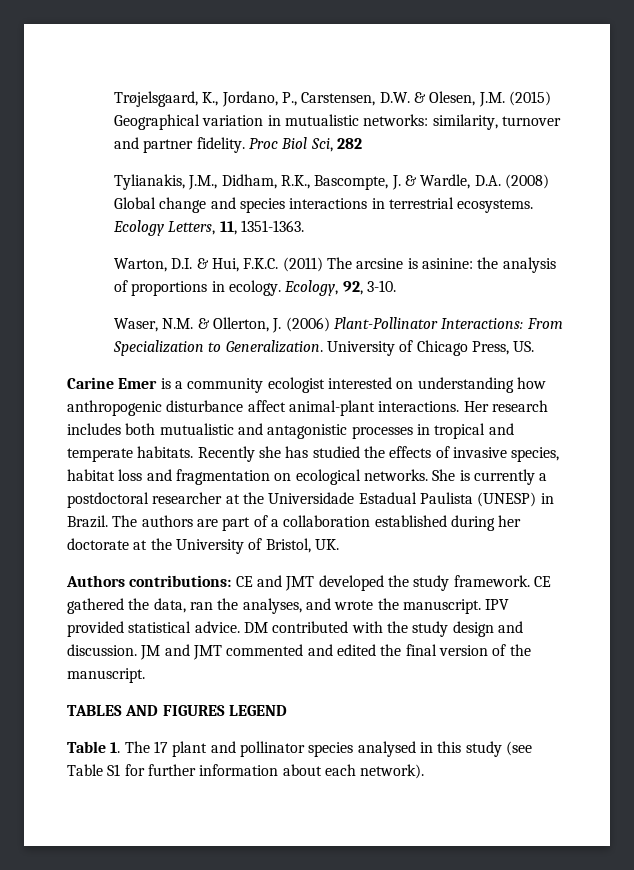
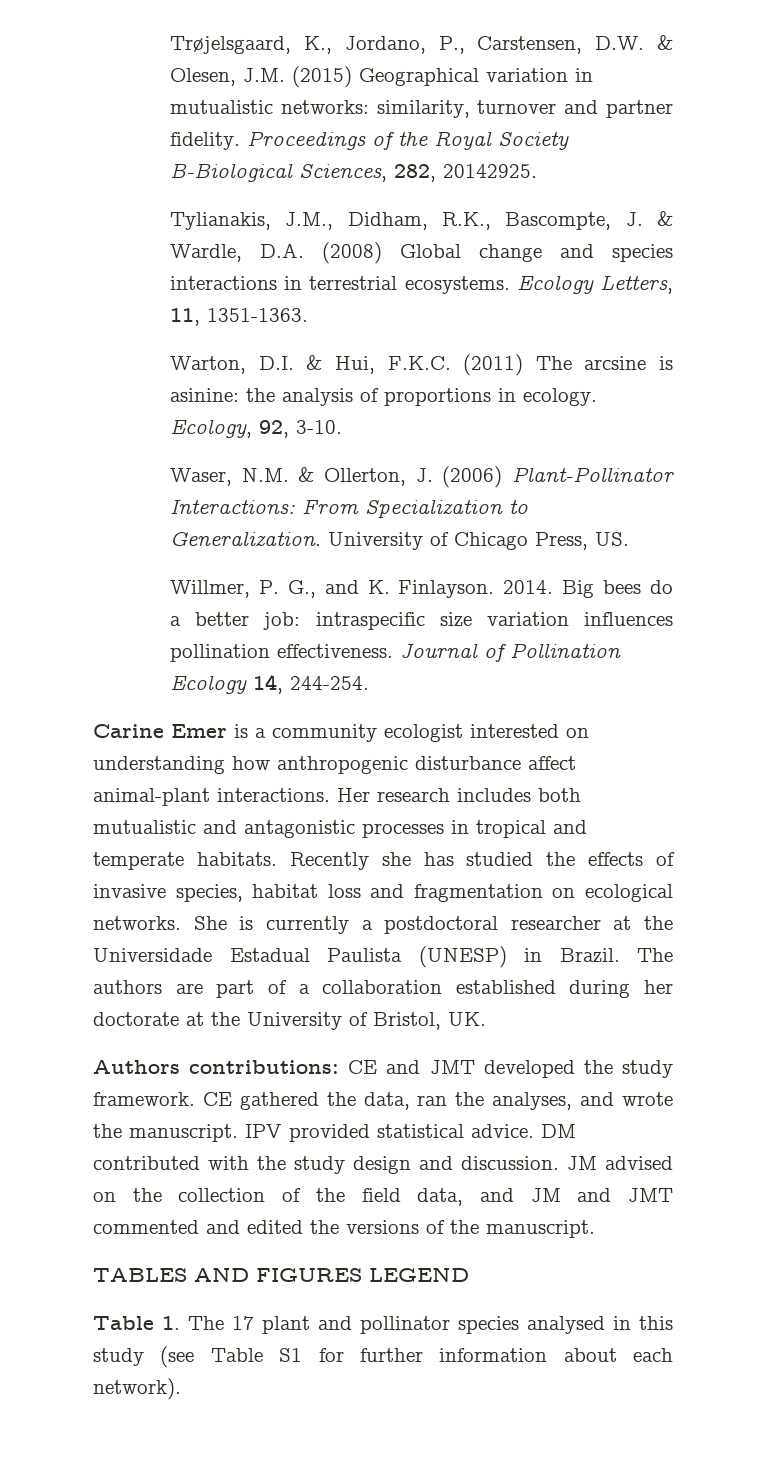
- Proc Biol Sci, 282
+ Proceedings of the Royal Society B-Biological Sciences, 282, 20142925.
+ Willmer, P. G., and K. Finlayson. 2014. Big bees do a better job: intraspecific size variation influences pollination effectiveness. Journal of Pollination Ecology 14, 244-254.
- JM and JMT commented and edited the final version of the manuscript.
+ JM advised on the collection of the field data, and JM and JMT commented and edited the versions of the manuscript.

